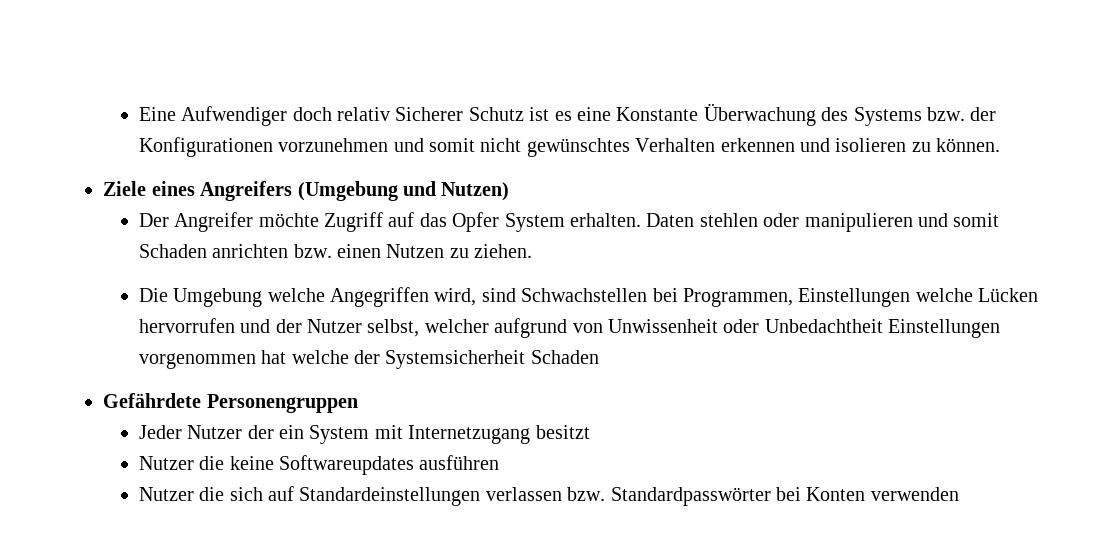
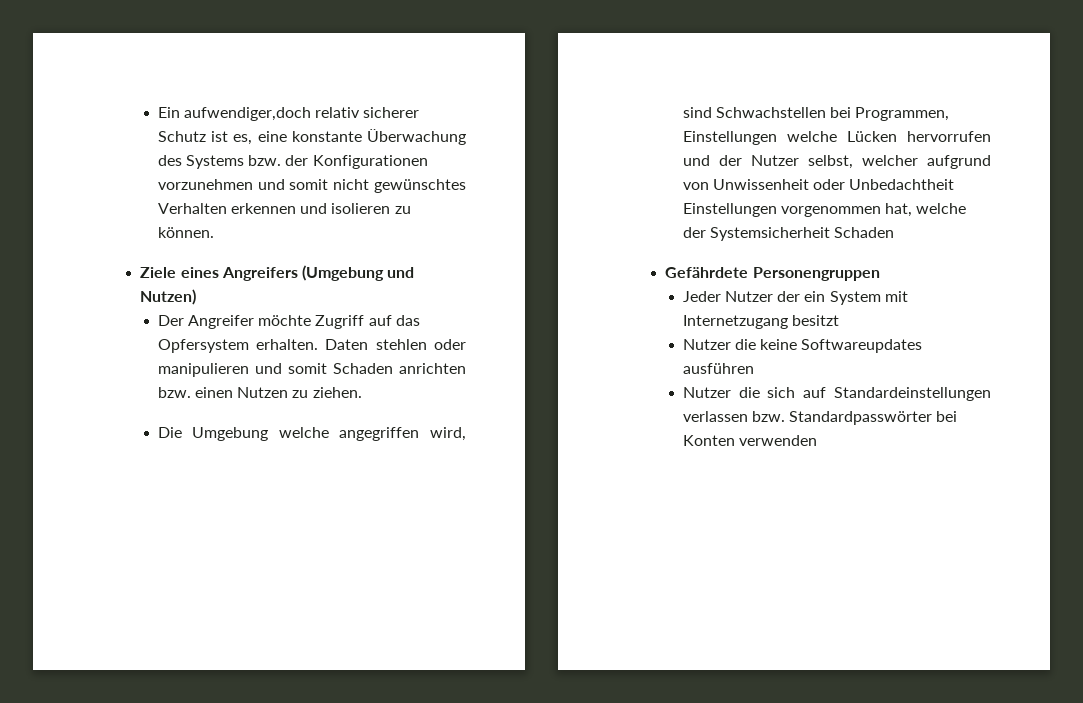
- Eine Aufwendiger doch relativ Sicherer Schutz ist es eine Konstante Überwachung des Systems bzw. der Konfigurationen vorzunehmen und somit nicht gewünschtes Verhalten erkennen und isolieren zu können.
+ Ein aufwendiger,doch relativ sicherer Schutz ist es, eine konstante Überwachung des Systems bzw. der Konfigurationen vorzunehmen und somit nicht gewünschtes Verhalten erkennen und isolieren zu können.
- Der Angreifer möchte Zugriff auf das Opfer System erhalten.
+ Der Angreifer möchte Zugriff auf das Opfersystem erhalten.
- Die Umgebung welche Angegriffen wird, sind Schwachstellen bei Programmen, Einstellungen welche Lücken hervorrufen und der Nutzer selbst, welcher aufgrund von Unwissenheit oder Unbedachtheit Einstellungen vorgenommen hat welche der Systemsicherheit Schaden
+ Die Umgebung welche angegriffen wird, sind Schwachstellen bei Programmen, Einstellungen welche Lücken hervorrufen und der Nutzer selbst, welcher aufgrund von Unwissenheit oder Unbedachtheit Einstellungen vorgenommen hat, welche der Systemsicherheit Schaden

